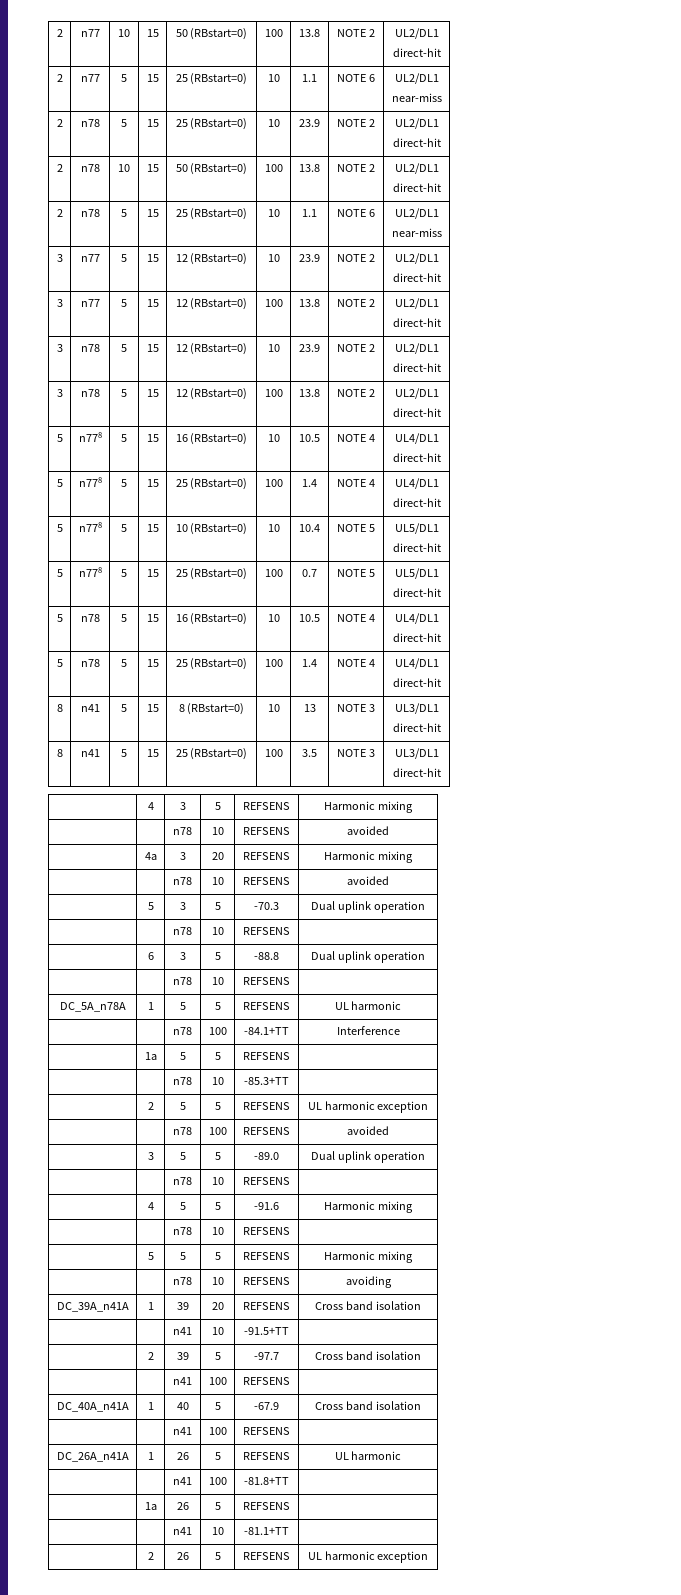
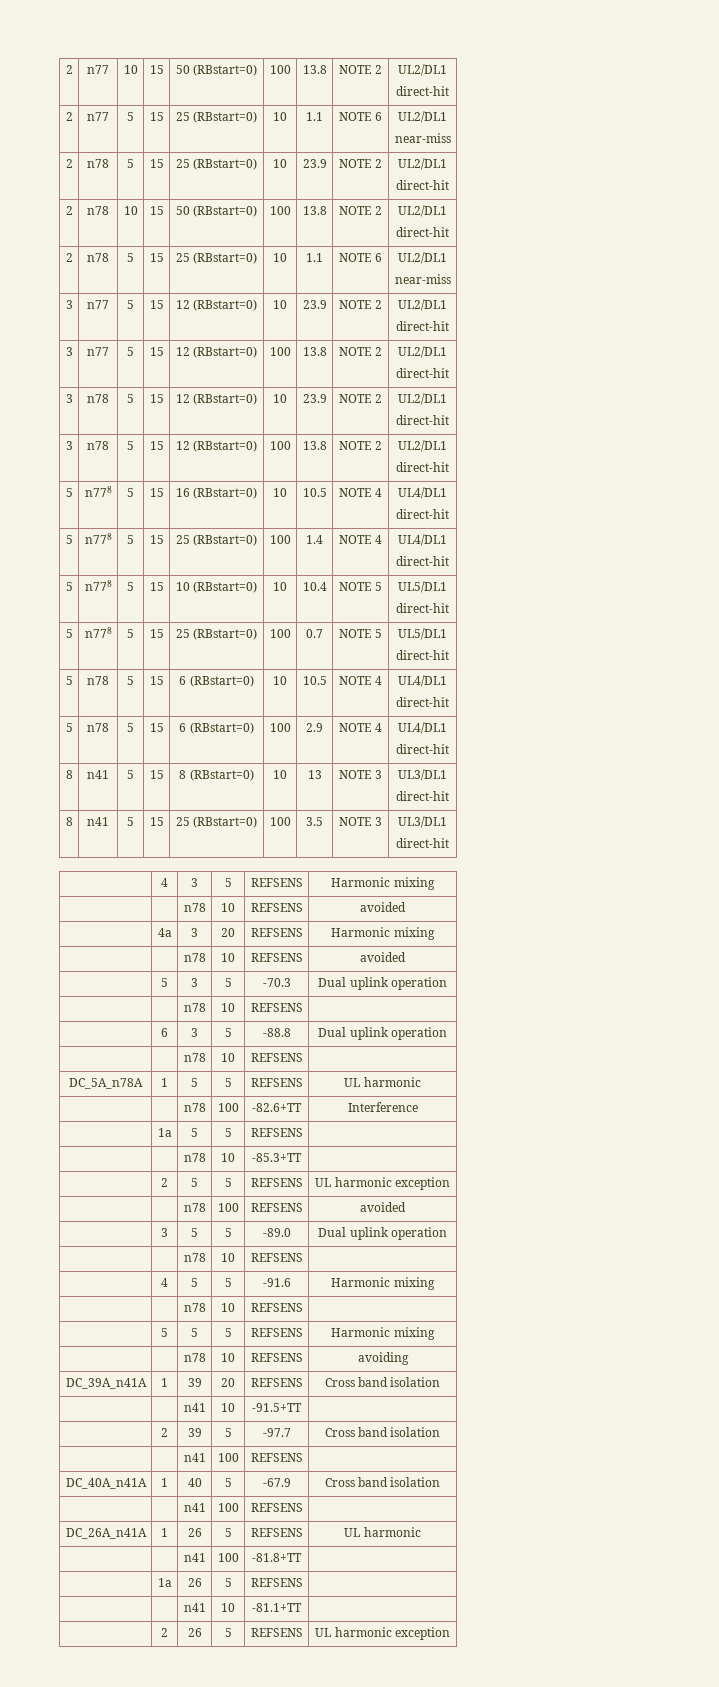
- 5 | n78 | 5 | 15 | 16 (RBstart=0) | 10 | 10.5 | NOTE 4 | UL4/DL1
+ 5 | n78 | 5 | 15 | 6 (RBstart=0) | 10 | 10.5 | NOTE 4 | UL4/DL1
- 5 | n78 | 5 | 15 | 25 (RBstart=0) | 100 | 1.4 | NOTE 4 | UL4/DL1
+ 5 | n78 | 5 | 15 | 6 (RBstart=0) | 100 | 2.9 | NOTE 4 | UL4/DL1
- | | n78 | 100 | -84.1+TT | Interference
+ | | n78 | 100 | -82.6+TT | Interference

